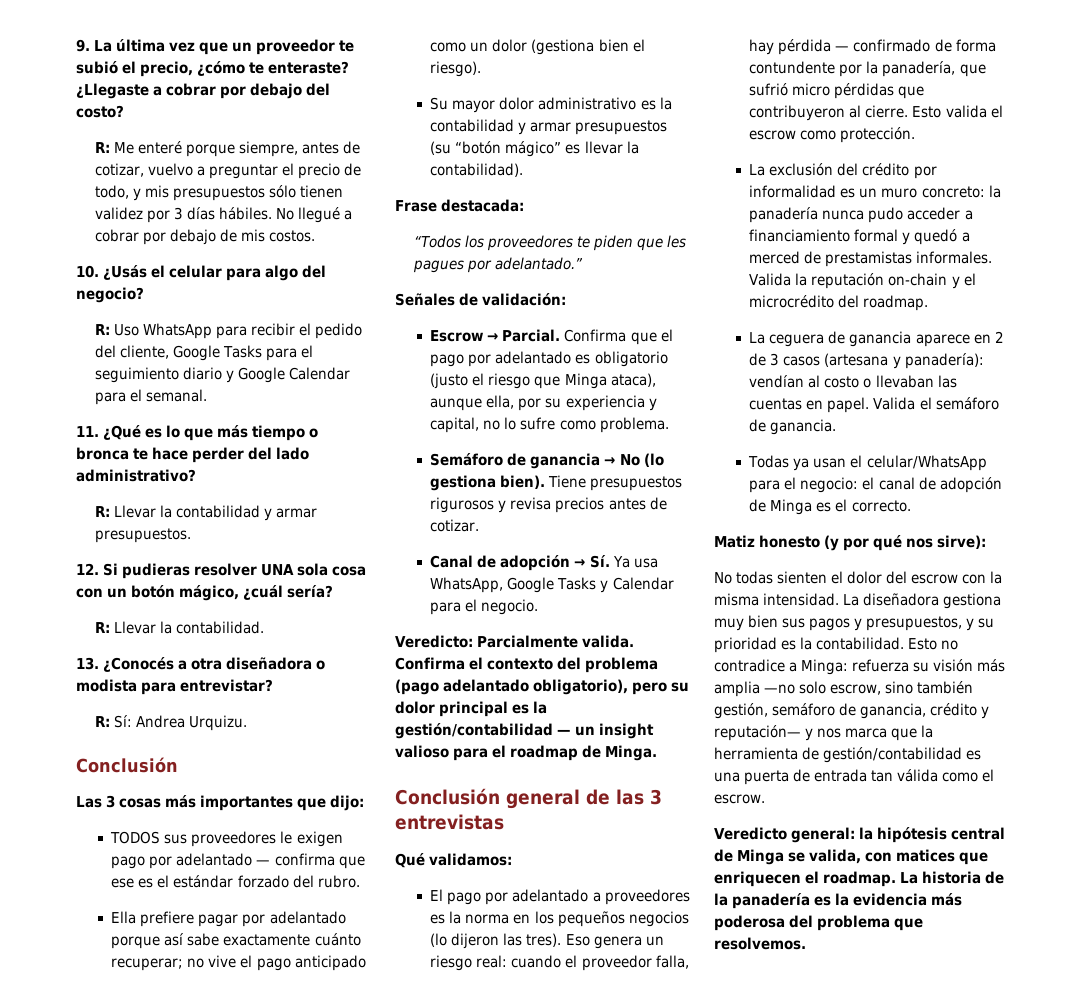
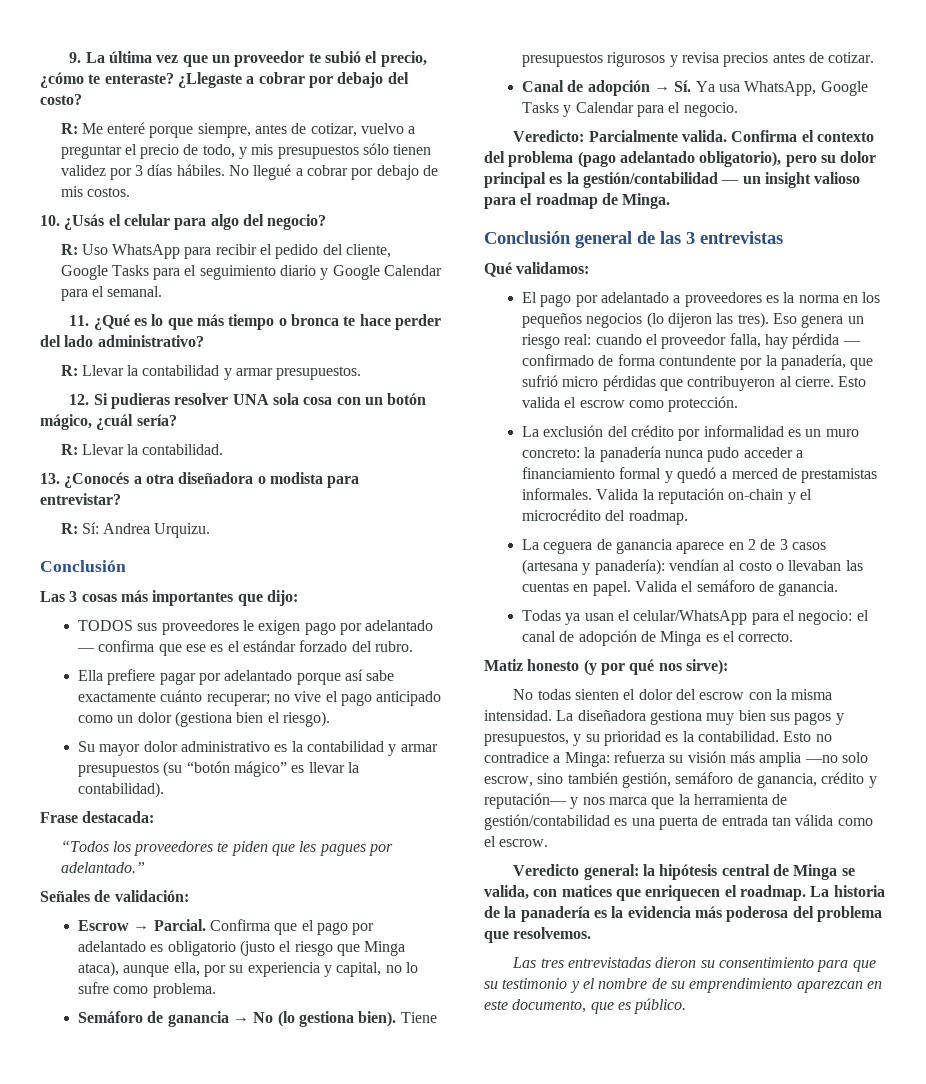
+ Las tres entrevistadas dieron su consentimiento para que su testimonio y el nombre de su emprendimiento aparezcan en este documento, que es público.

